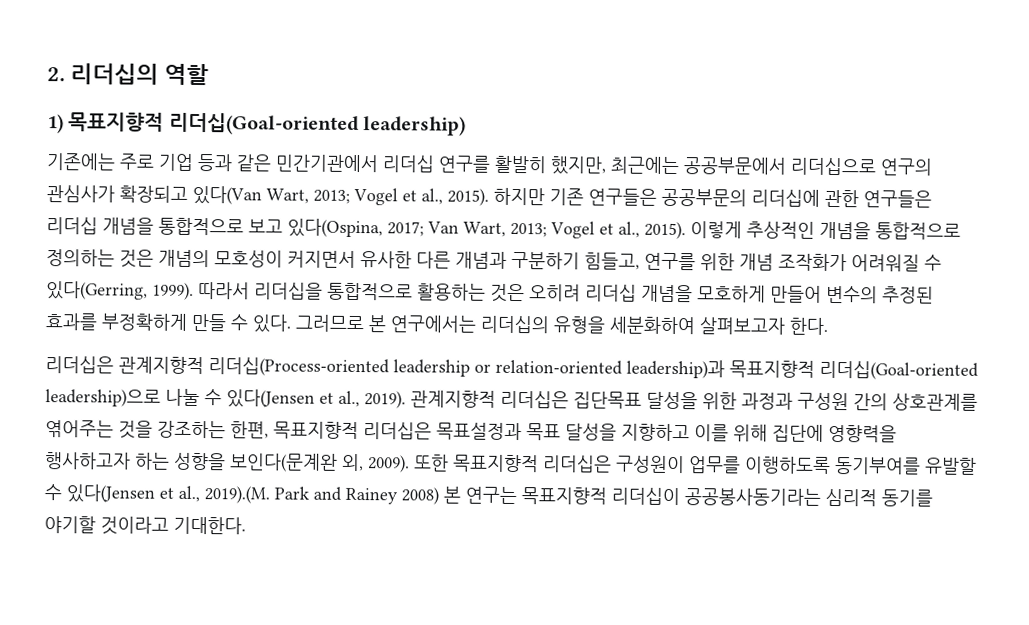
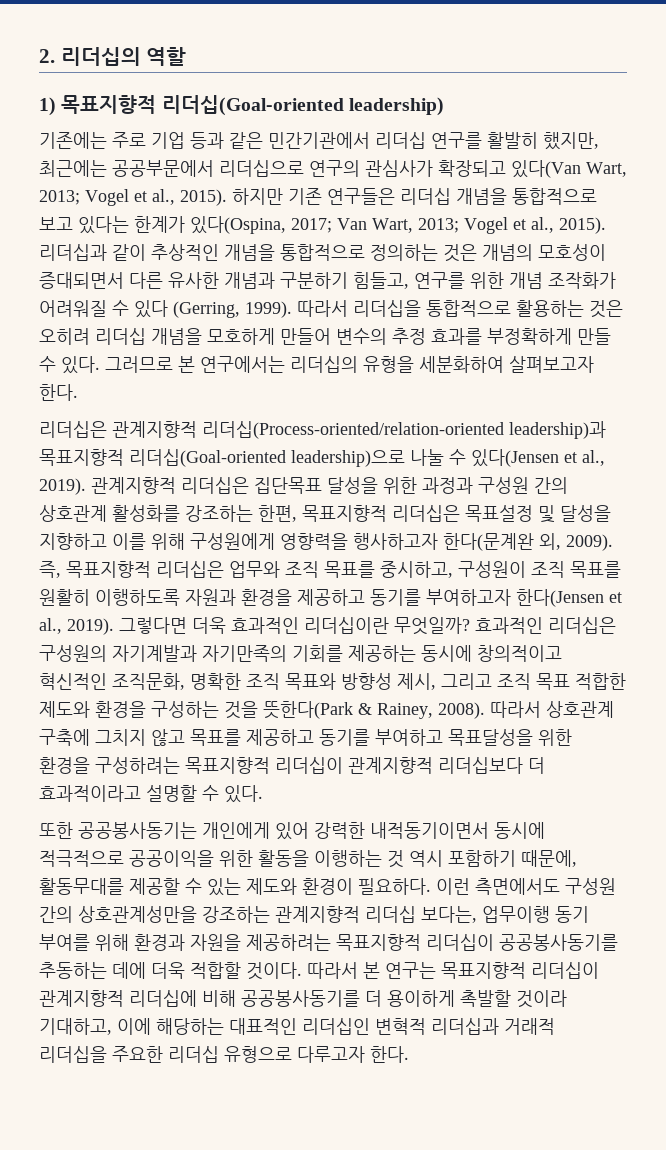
- 하지만 기존 연구들은 공공부문의 리더십에 관한 연구들은 리더십 개념을 통합적으로 보고 있다(Ospina, 2017; Van Wart, 2013; Vogel et al., 2015).
+ 하지만 기존 연구들은 리더십 개념을 통합적으로 보고 있다는 한계가 있다(Ospina, 2017; Van Wart, 2013; Vogel et al., 2015).
- 이렇게 추상적인 개념을 통합적으로 정의하는 것은 개념의 모호성이 커지면서 유사한 다른 개념과 구분하기 힘들고, 연구를 위한 개념 조작화가 어려워질 수 있다(Gerring, 1999).
+ 리더십과 같이 추상적인 개념을 통합적으로 정의하는 것은 개념의 모호성이 증대되면서 다른 유사한 개념과 구분하기 힘들고, 연구를 위한 개념 조작화가 어려워질 수 있다 (Gerring, 1999).
- 따라서 리더십을 통합적으로 활용하는 것은 오히려 리더십 개념을 모호하게 만들어 변수의 추정된 효과를 부정확하게 만들 수 있다.
+ 따라서 리더십을 통합적으로 활용하는 것은 오히려 리더십 개념을 모호하게 만들어 변수의 추정 효과를 부정확하게 만들 수 있다.
- 리더십은 관계지향적 리더십(Process-oriented leadership or relation-oriented leadership)과 목표지향적 리더십(Goal-oriented leadership)으로 나눌 수 있다(Jensen et al., 2019).
+ 리더십은 관계지향적 리더십(Process-oriented/relation-oriented leadership)과 목표지향적 리더십(Goal-oriented leadership)으로 나눌 수 있다(Jensen et al., 2019).
- 관계지향적 리더십은 집단목표 달성을 위한 과정과 구성원 간의 상호관계를 엮어주는 것을 강조하는 한편, 목표지향적 리더십은 목표설정과 목표 달성을 지향하고 이를 위해 집단에 영향력을 행사하고자 하는 성향을 보인다(문계완 외, 2009).
+ 관계지향적 리더십은 집단목표 달성을 위한 과정과 구성원 간의 상호관계 활성화를 강조하는 한편, 목표지향적 리더십은 목표설정 및 달성을 지향하고 이를 위해 구성원에게 영향력을 행사하고자 한다(문계완 외, 2009).
- 또한 목표지향적 리더십은 구성원이 업무를 이행하도록 동기부여를 유발할 수 있다(Jensen et al., 2019).(M. Park and Rainey 2008) 본 연구는 목표지향적 리더십이 공공봉사동기라는 심리적 동기를 야기할 것이라고 기대한다.
+ 즉, 목표지향적 리더십은 업무와 조직 목표를 중시하고, 구성원이 조직 목표를 원활히 이행하도록 자원과 환경을 제공하고 동기를 부여하고자 한다(Jensen et al., 2019). 그렇다면 더욱 효과적인 리더십이란 무엇일까? 효과적인 리더십은 구성원의 자기계발과 자기만족의 기회를 제공하는 동시에 창의적이고 혁신적인 조직문화, 명확한 조직 목표와 방향성 제시, 그리고 조직 목표 적합한 제도와 환경을 구성하는 것을 뜻한다(Park & Rainey, 2008). 따라서 상호관계 구축에 그치지 않고 목표를 제공하고 동기를 부여하고 목표달성을 위한 환경을 구성하려는 목표지향적 리더십이 관계지향적 리더십보다 더 효과적이라고 설명할 수 있다.
+ 또한 공공봉사동기는 개인에게 있어 강력한 내적동기이면서 동시에 적극적으로 공공이익을 위한 활동을 이행하는 것 역시 포함하기 때문에, 활동무대를 제공할 수 있는 제도와 환경이 필요하다. 이런 측면에서도 구성원 간의 상호관계성만을 강조하는 관계지향적 리더십 보다는, 업무이행 동기 부여를 위해 환경과 자원을 제공하려는 목표지향적 리더십이 공공봉사동기를 추동하는 데에 더욱 적합할 것이다. 따라서 본 연구는 목표지향적 리더십이 관계지향적 리더십에 비해 공공봉사동기를 더 용이하게 촉발할 것이라 기대하고, 이에 해당하는 대표적인 리더십인 변혁적 리더십과 거래적 리더십을 주요한 리더십 유형으로 다루고자 한다.

